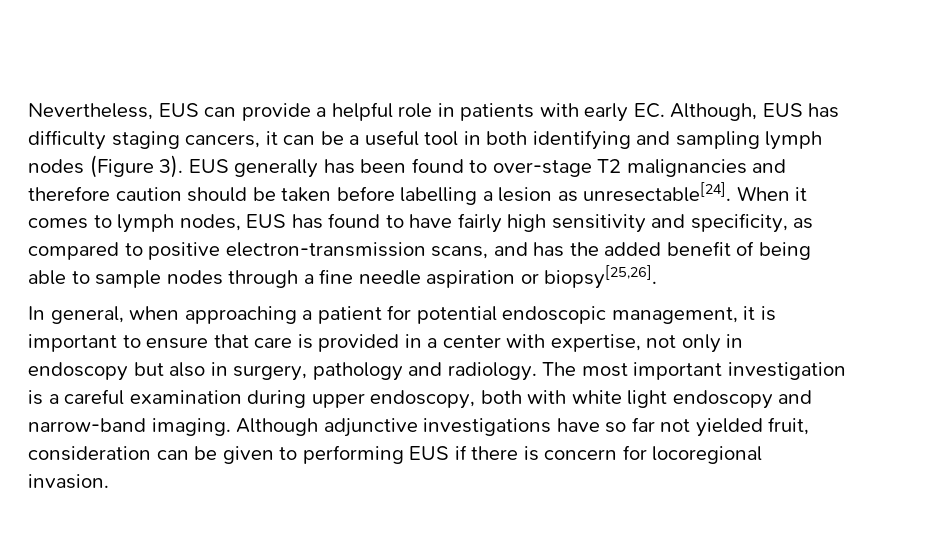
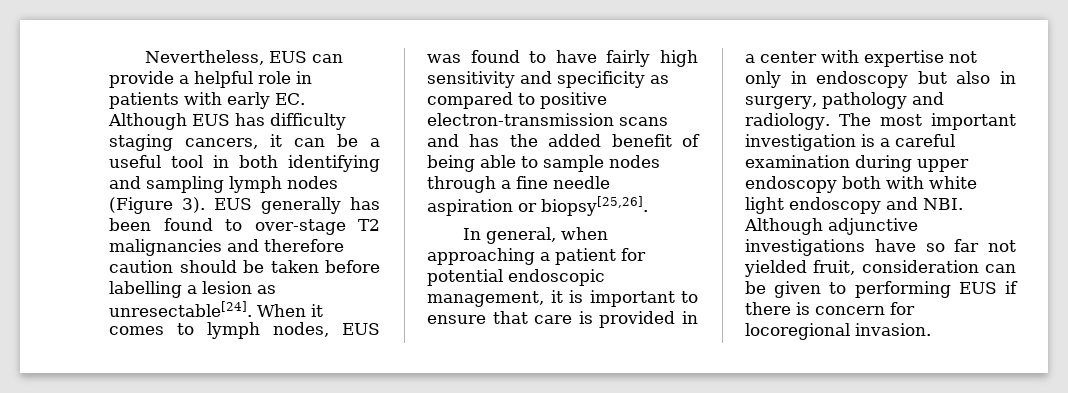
- Nevertheless, EUS can provide a helpful role in patients with early EC. Although, EUS has difficulty staging cancers, it can be a useful tool in both identifying and sampling lymph nodes (Figure 3).
+ Nevertheless, EUS can provide a helpful role in patients with early EC. Although EUS has difficulty staging cancers, it can be a useful tool in both identifying and sampling lymph nodes (Figure 3).
- When it comes to lymph nodes, EUS has found to have fairly high sensitivity and specificity, as compared to positive electron-transmission scans, and has the added benefit of being able to sample nodes through a fine needle aspiration or biopsy[25,26].
+ When it comes to lymph nodes, EUS was found to have fairly high sensitivity and specificity as compared to positive electron-transmission scans and has the added benefit of being able to sample nodes through a fine needle aspiration or biopsy[25,26].
- In general, when approaching a patient for potential endoscopic management, it is important to ensure that care is provided in a center with expertise, not only in endoscopy but also in surgery, pathology and radiology.
+ In general, when approaching a patient for potential endoscopic management, it is important to ensure that care is provided in a center with expertise not only in endoscopy but also in surgery, pathology and radiology.
- The most important investigation is a careful examination during upper endoscopy, both with white light endoscopy and narrow-band imaging. Although adjunctive investigations have so far not yielded fruit, consideration can be given to performing EUS if there is concern for locoregional invasion.
+ The most important investigation is a careful examination during upper endoscopy both with white light endoscopy and NBI. Although adjunctive investigations have so far not yielded fruit, consideration can be given to performing EUS if there is concern for locoregional invasion.

